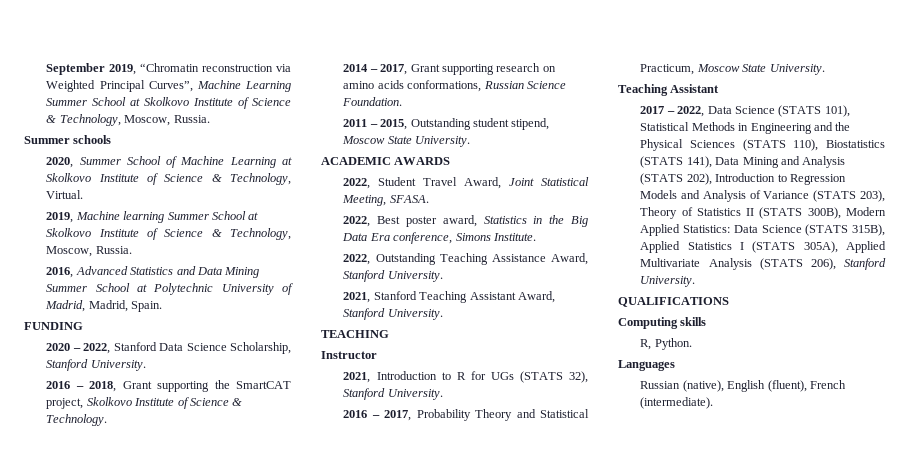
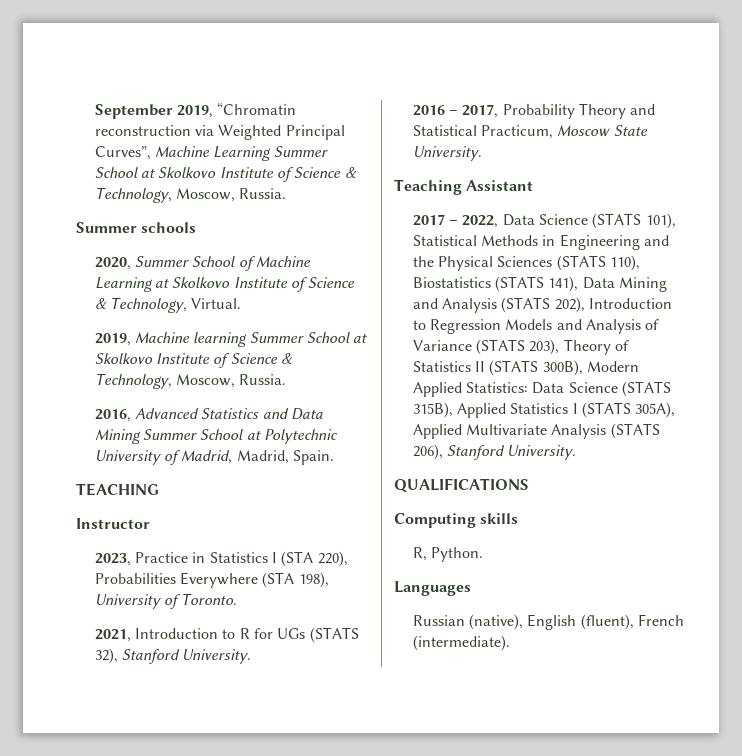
- FUNDING
- 2020 – 2022, Stanford Data Science Scholarship, Stanford University.
- 2016 – 2018, Grant supporting the SmartCAT project, Skolkovo Institute of Science & Technology.
- 2014 – 2017, Grant supporting research on amino acids conformations, Russian Science Foundation.
- 2011 – 2015, Outstanding student stipend, Moscow State University.
- ACADEMIC AWARDS
- 2022, Student Travel Award, Joint Statistical Meeting, SFASA.
- 2022, Best poster award, Statistics in the Big Data Era conference, Simons Institute.
- 2022, Outstanding Teaching Assistance Award, Stanford University.
- 2021, Stanford Teaching Assistant Award, Stanford University.
  TEACHING
  Instructor
+ 2023, Practice in Statistics I (STA 220), Probabilities Everywhere (STA 198), University of Toronto.

